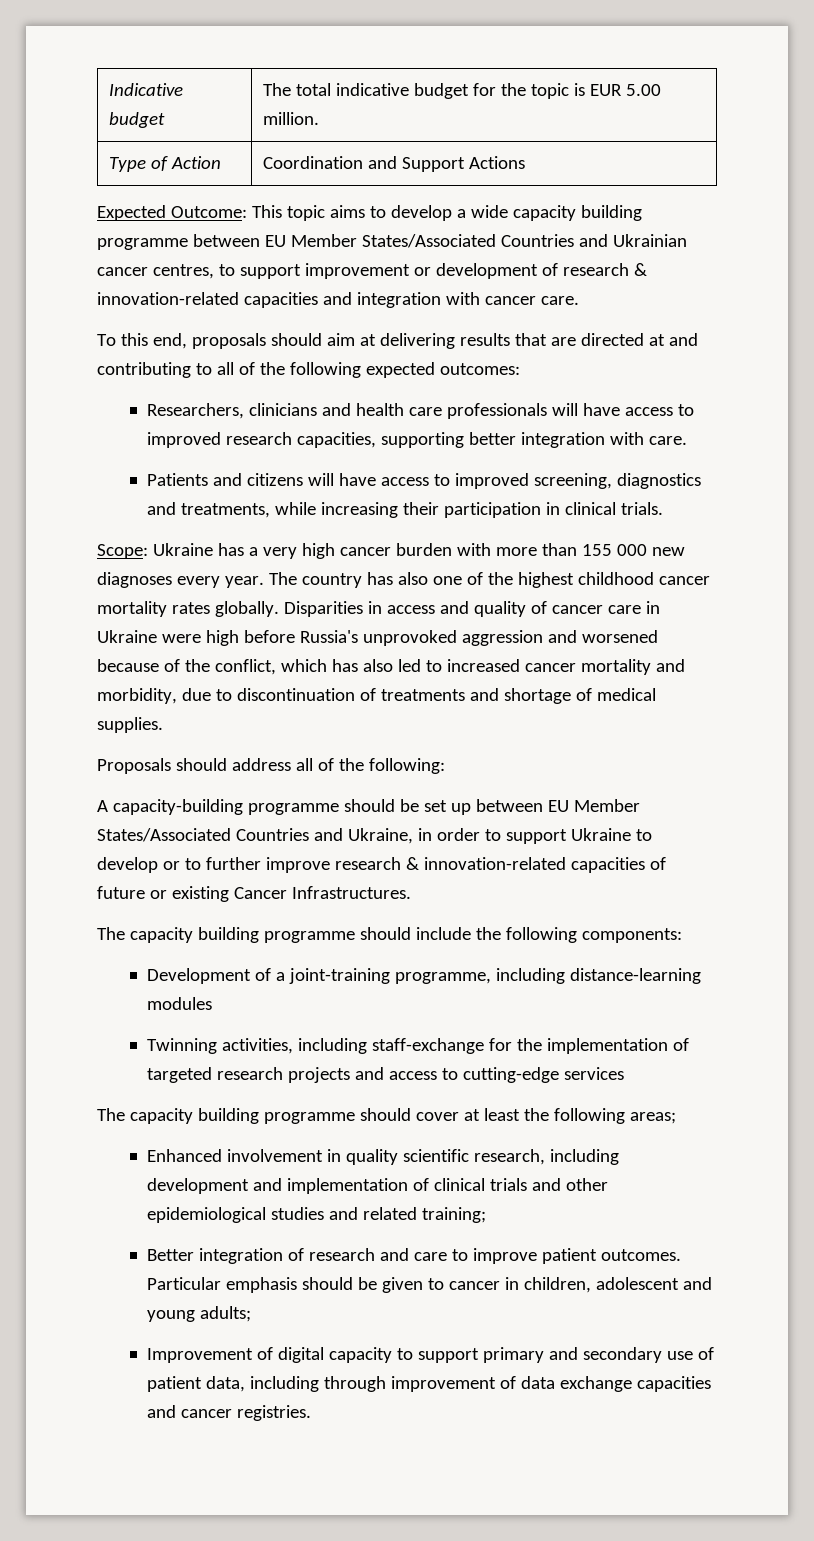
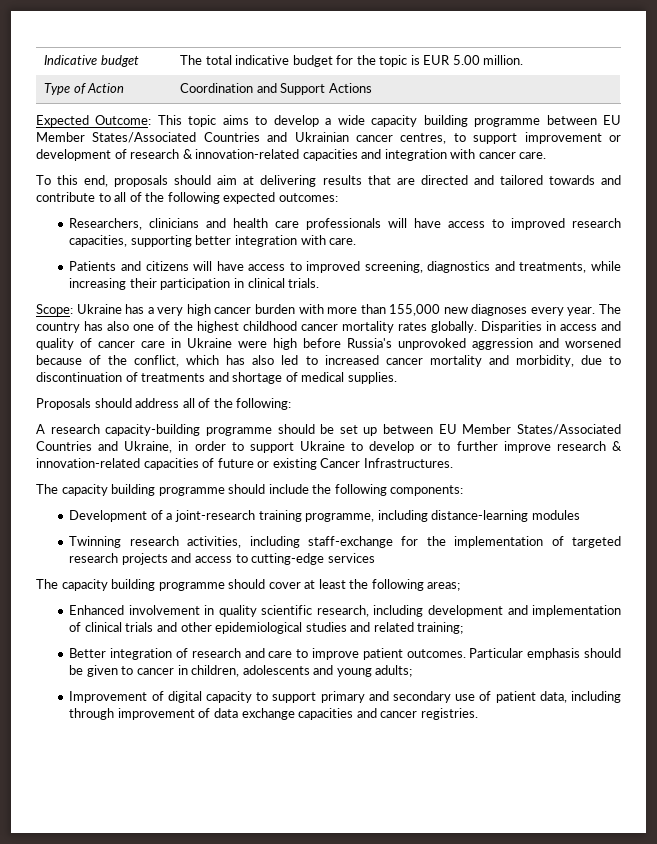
- To this end, proposals should aim at delivering results that are directed at and contributing to all of the following expected outcomes:
+ To this end, proposals should aim at delivering results that are directed and tailored towards and contribute to all of the following expected outcomes:
- Scope: Ukraine has a very high cancer burden with more than 155 000 new diagnoses every year.
+ Scope: Ukraine has a very high cancer burden with more than 155,000 new diagnoses every year.
- A capacity-building programme should be set up between EU Member States/Associated Countries and Ukraine, in order to support Ukraine to develop or to further improve research & innovation-related capacities of future or existing Cancer Infrastructures.
+ A research capacity-building programme should be set up between EU Member States/Associated Countries and Ukraine, in order to support Ukraine to develop or to further improve research & innovation-related capacities of future or existing Cancer Infrastructures.
- Development of a joint-training programme, including distance-learning modules
+ Development of a joint-research training programme, including distance-learning modules
- Twinning activities, including staff-exchange for the implementation of targeted research projects and access to cutting-edge services
+ Twinning research activities, including staff-exchange for the implementation of targeted research projects and access to cutting-edge services
- Particular emphasis should be given to cancer in children, adolescent and young adults;
+ Particular emphasis should be given to cancer in children, adolescents and young adults;

